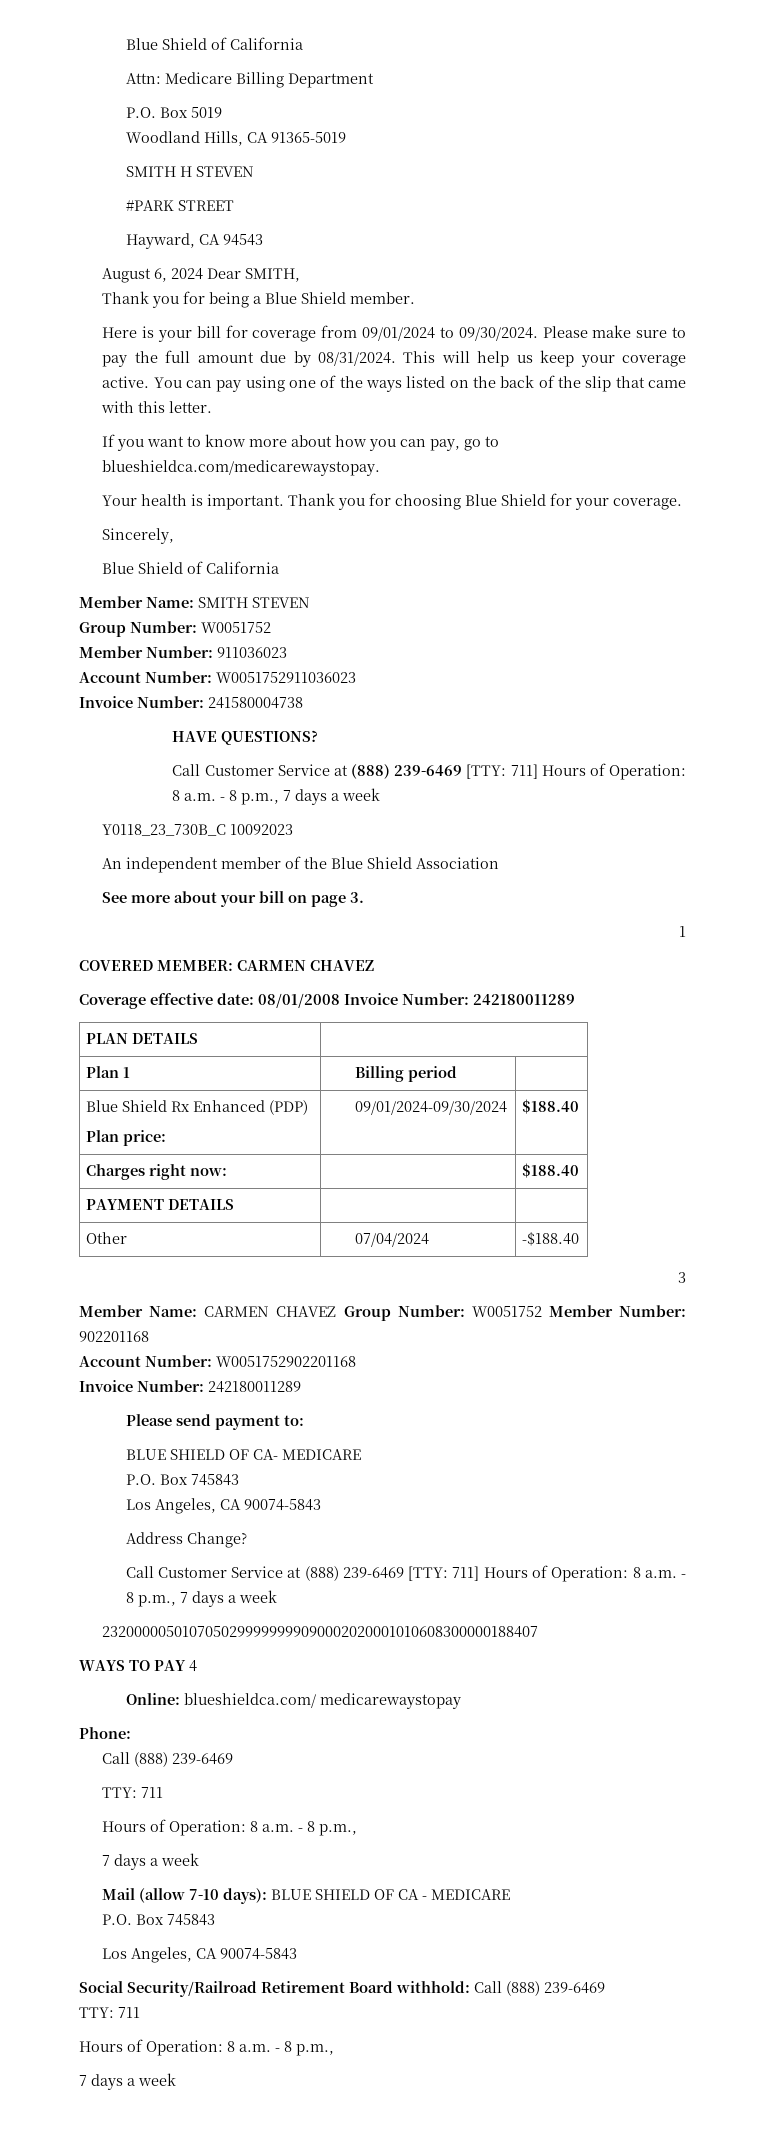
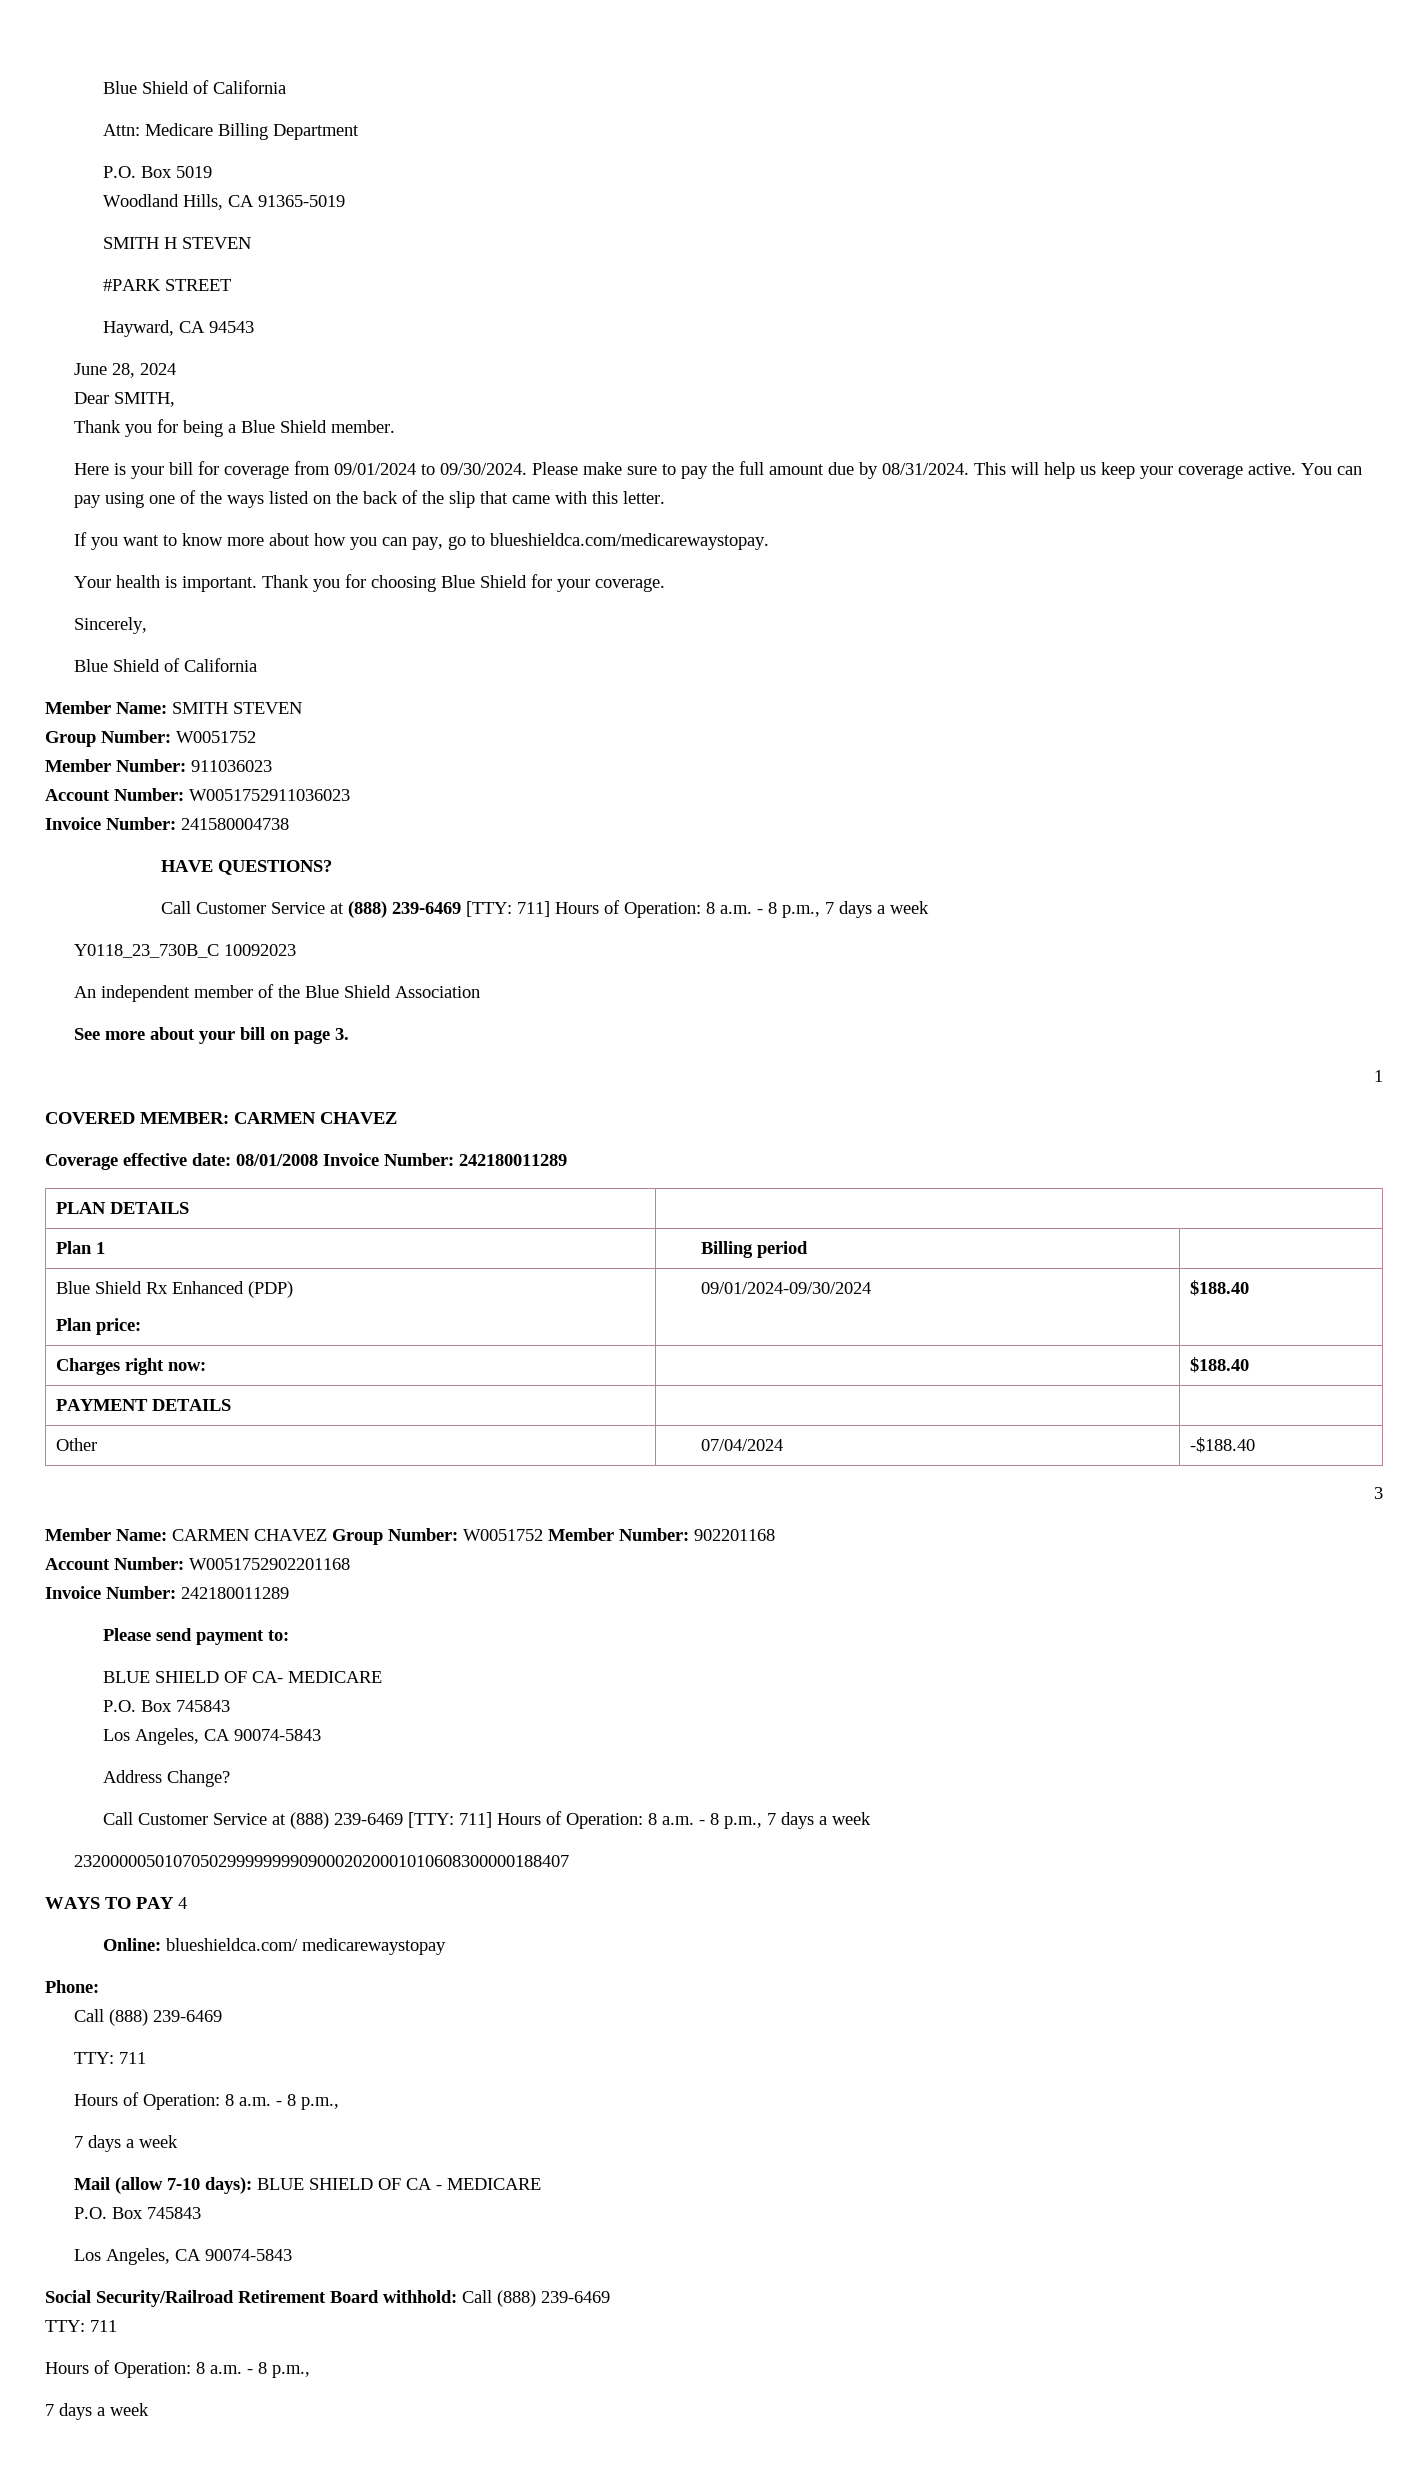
- August 6, 2024 Dear SMITH,
+ June 28, 2024
+ Dear SMITH,

